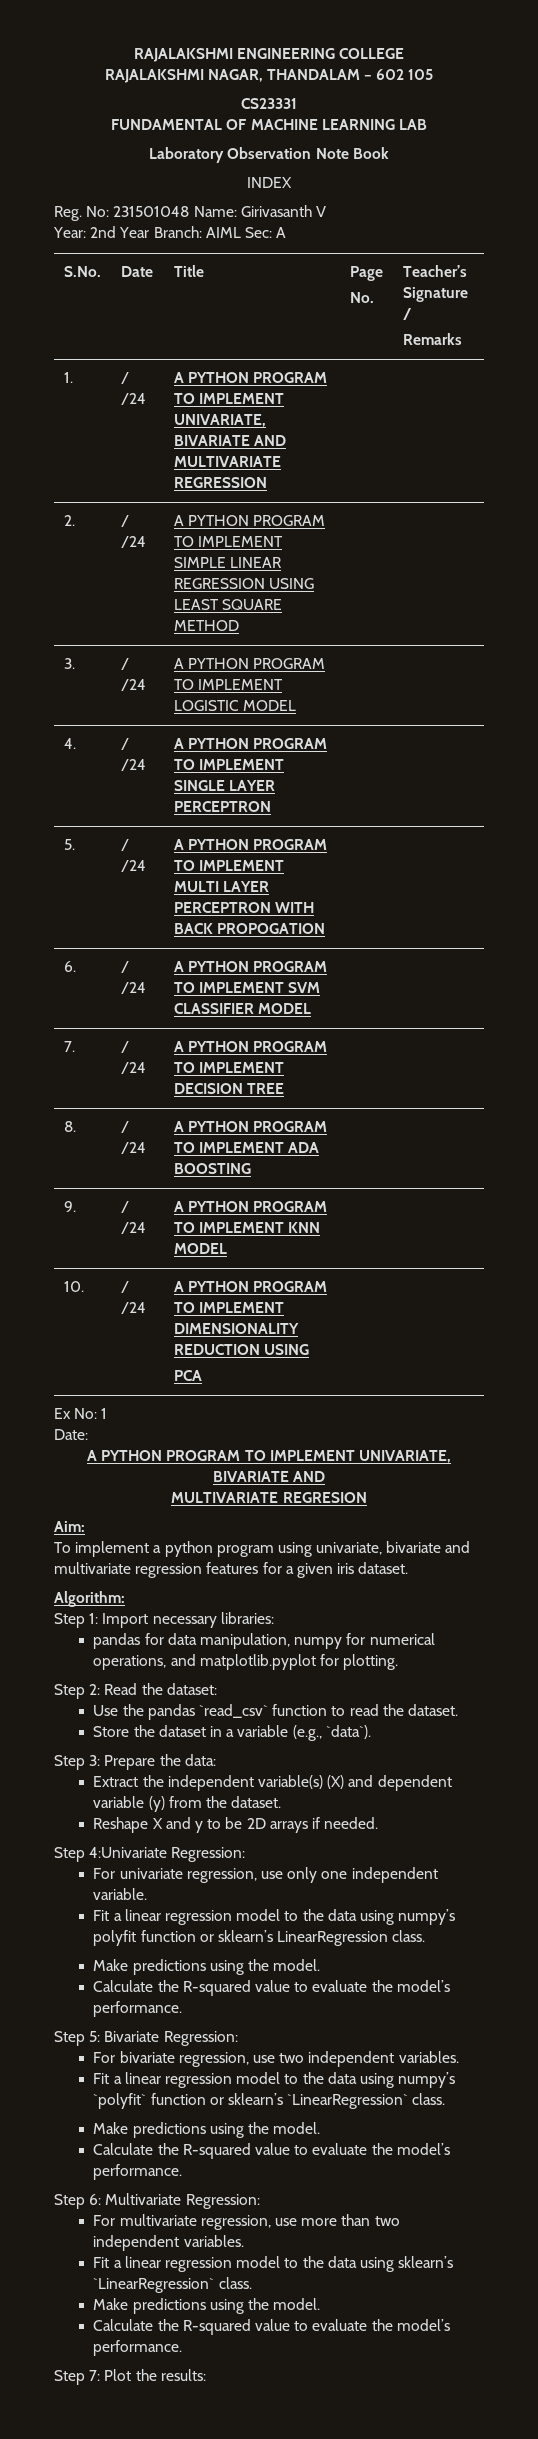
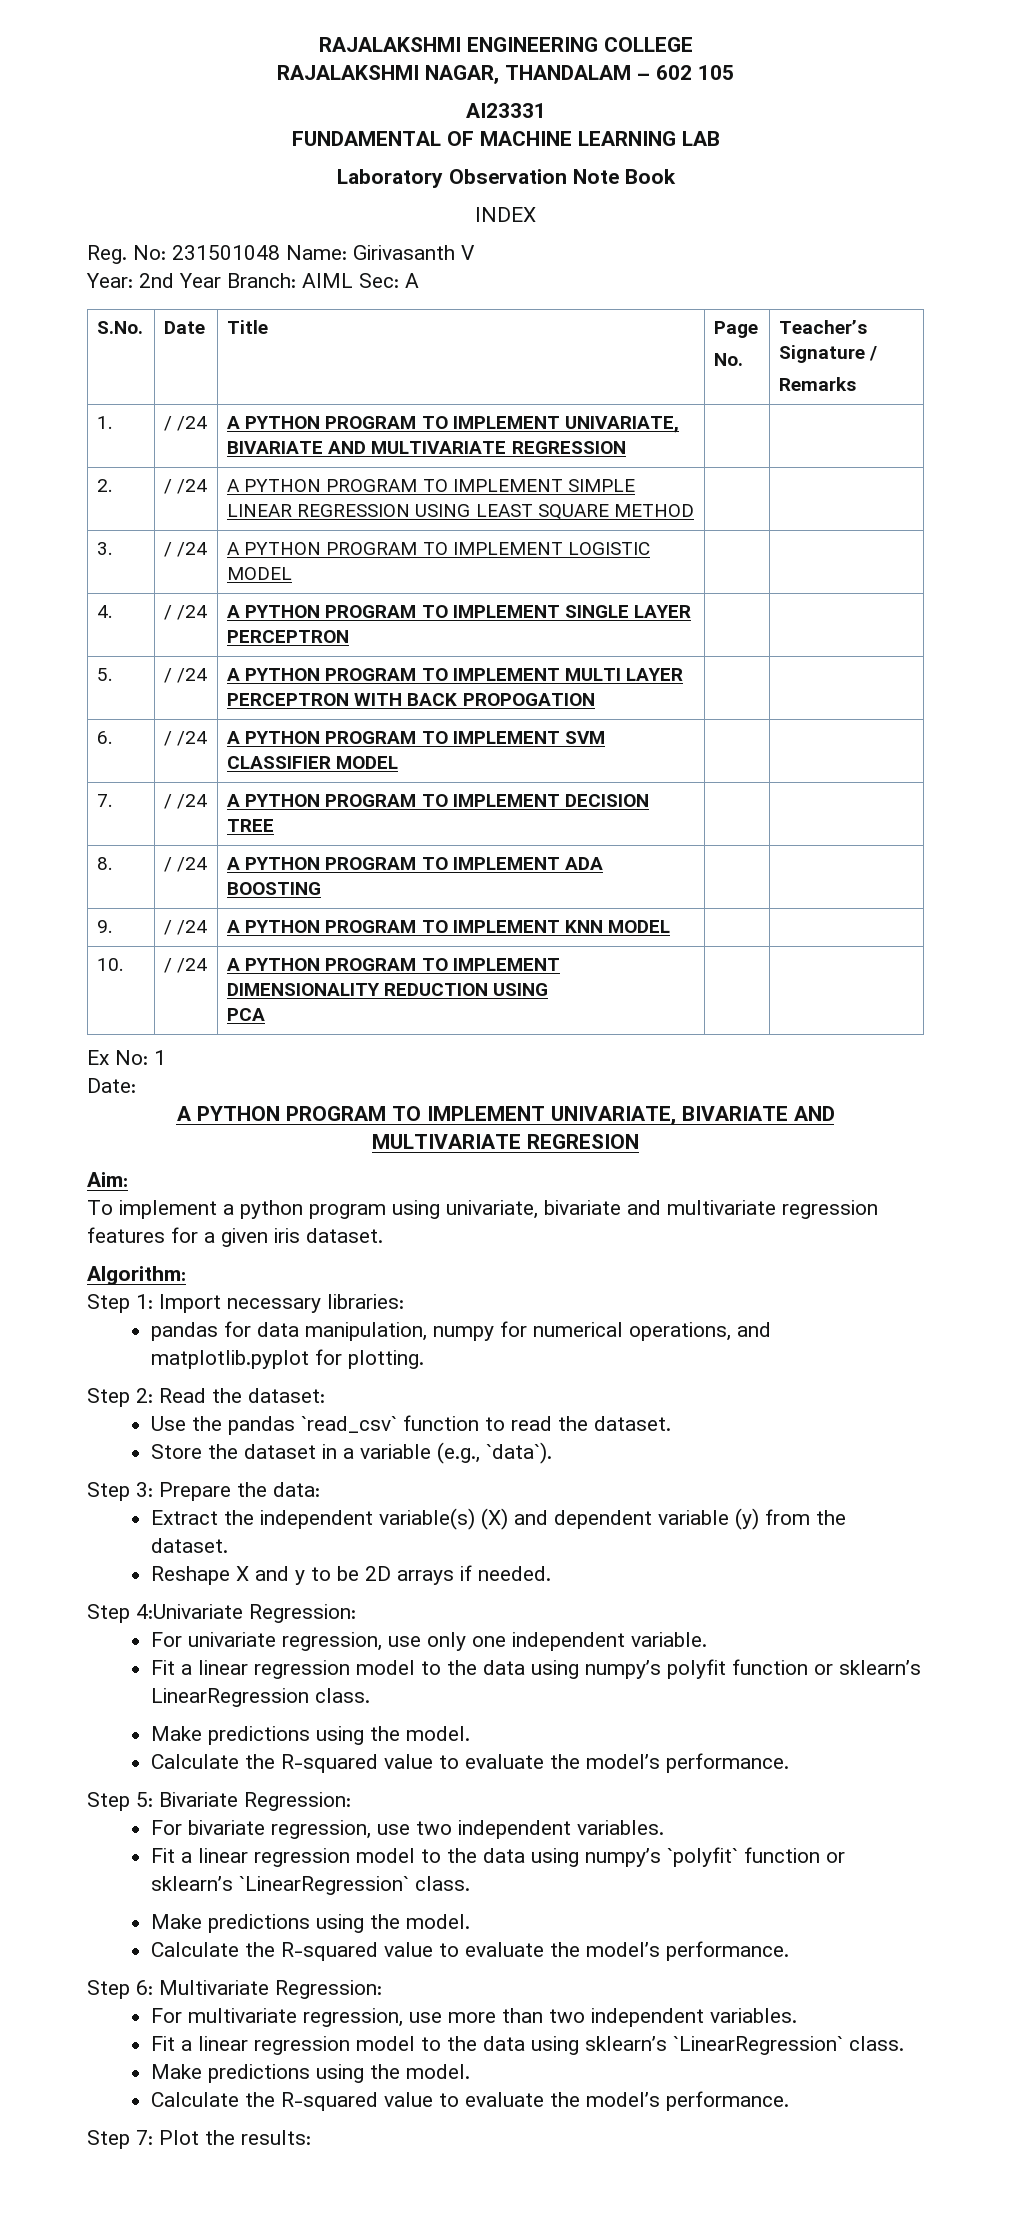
- CS23331
+ AI23331

